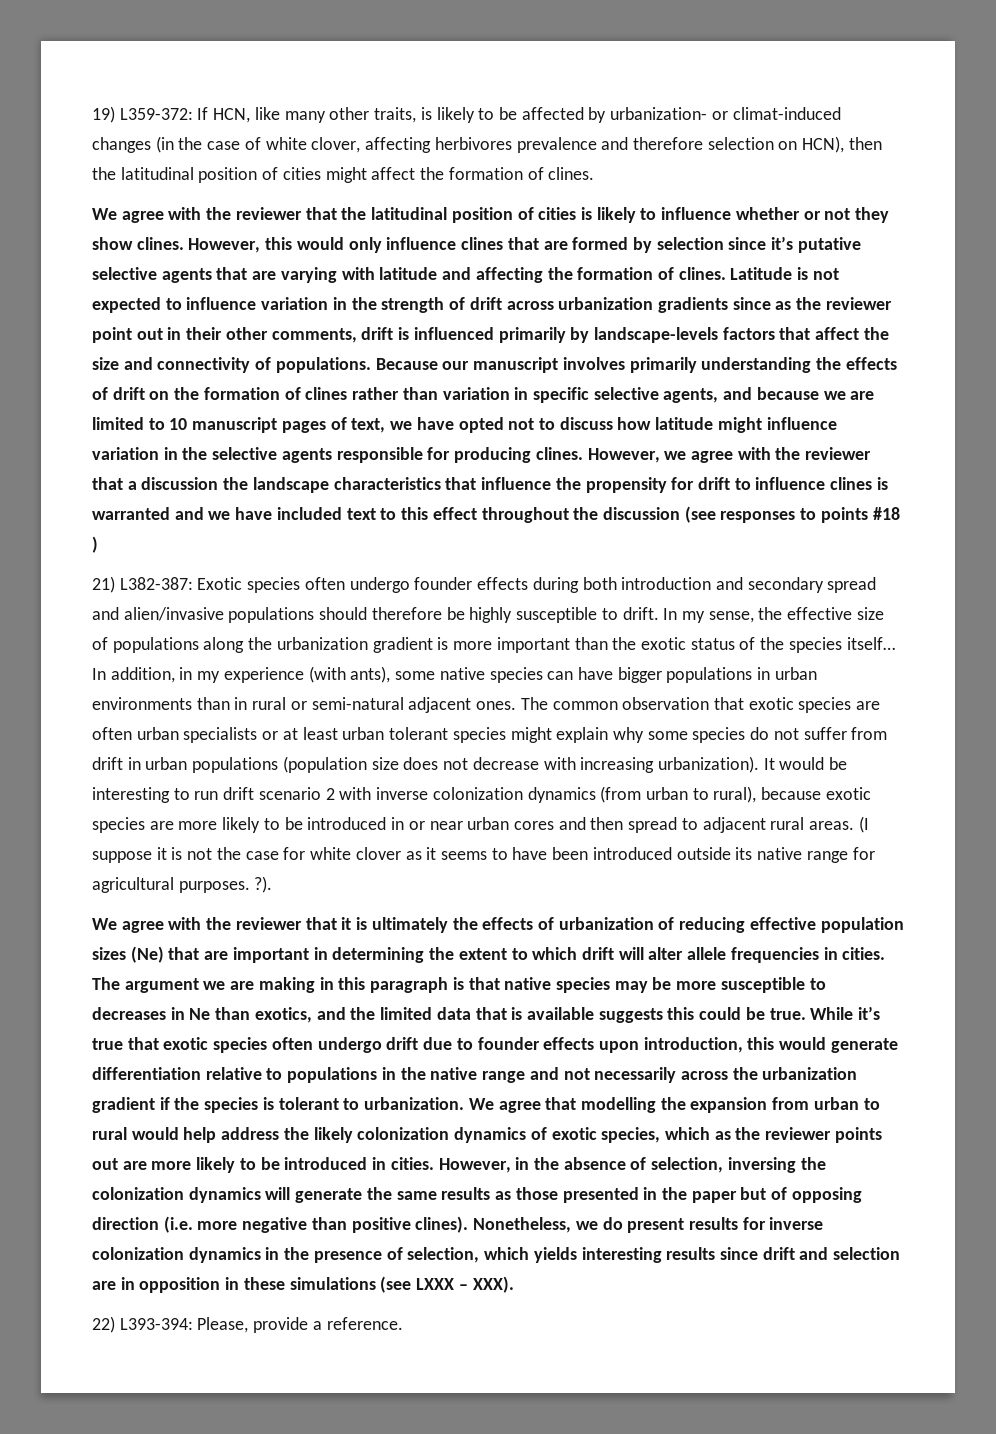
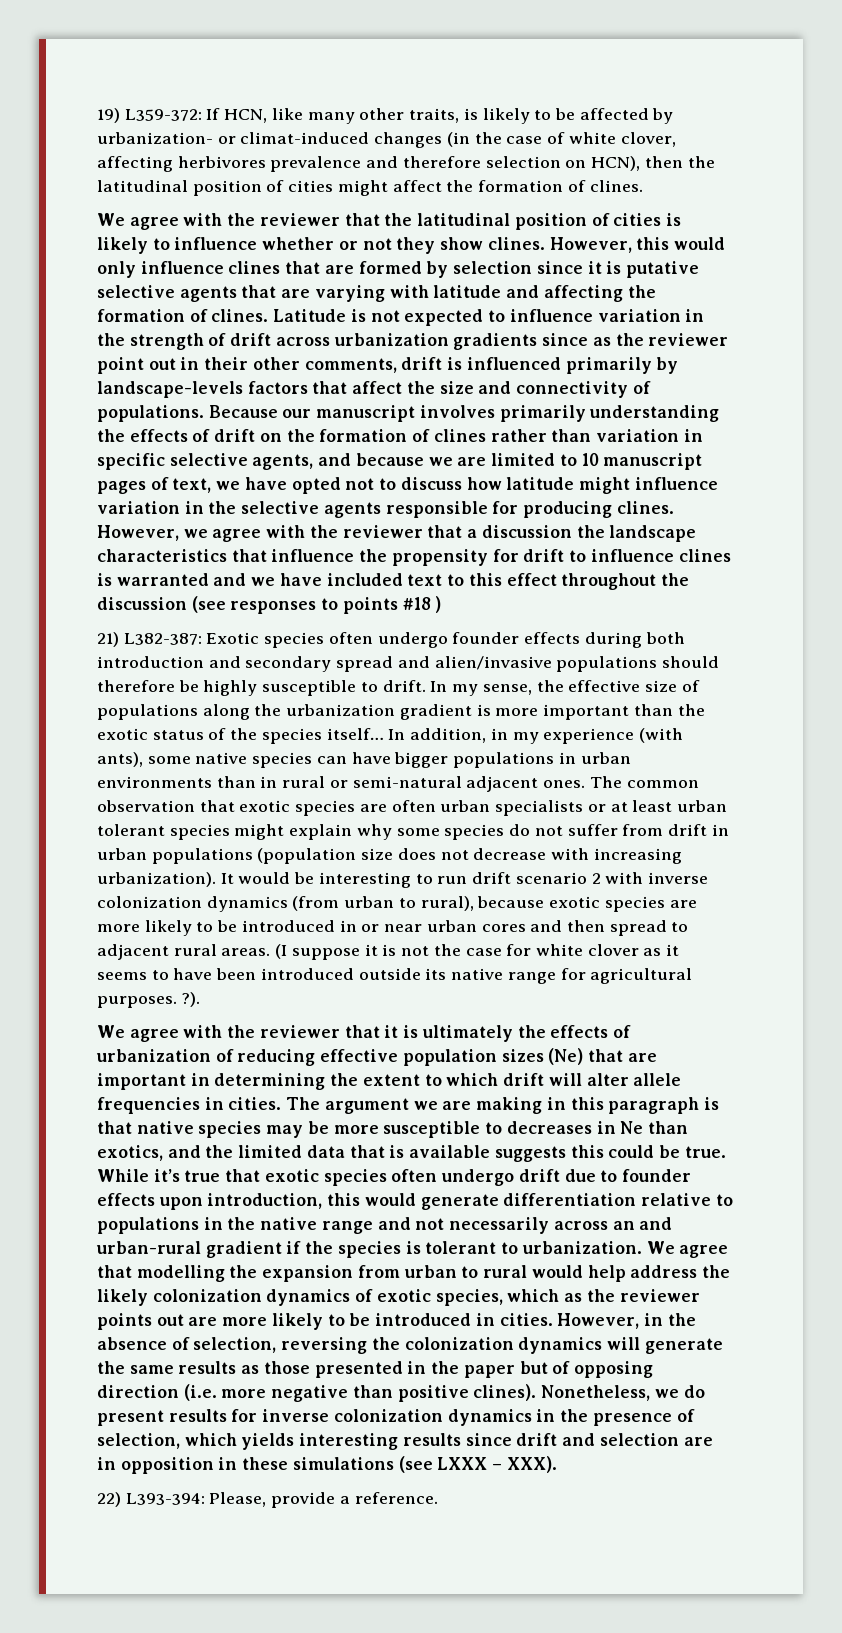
- However, this would only influence clines that are formed by selection since it’s putative selective agents that are varying with latitude and affecting the formation of clines.
+ However, this would only influence clines that are formed by selection since it is putative selective agents that are varying with latitude and affecting the formation of clines.
- While it’s true that exotic species often undergo drift due to founder effects upon introduction, this would generate differentiation relative to populations in the native range and not necessarily across the urbanization gradient if the species is tolerant to urbanization.
+ While it’s true that exotic species often undergo drift due to founder effects upon introduction, this would generate differentiation relative to populations in the native range and not necessarily across an and urban-rural gradient if the species is tolerant to urbanization.
- However, in the absence of selection, inversing the colonization dynamics will generate the same results as those presented in the paper but of opposing direction (i.e. more negative than positive clines).
+ However, in the absence of selection, reversing the colonization dynamics will generate the same results as those presented in the paper but of opposing direction (i.e. more negative than positive clines).

